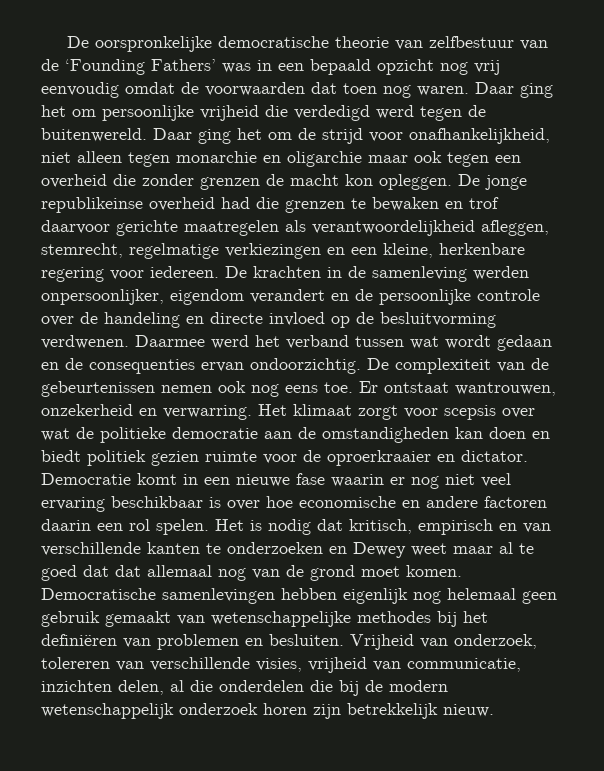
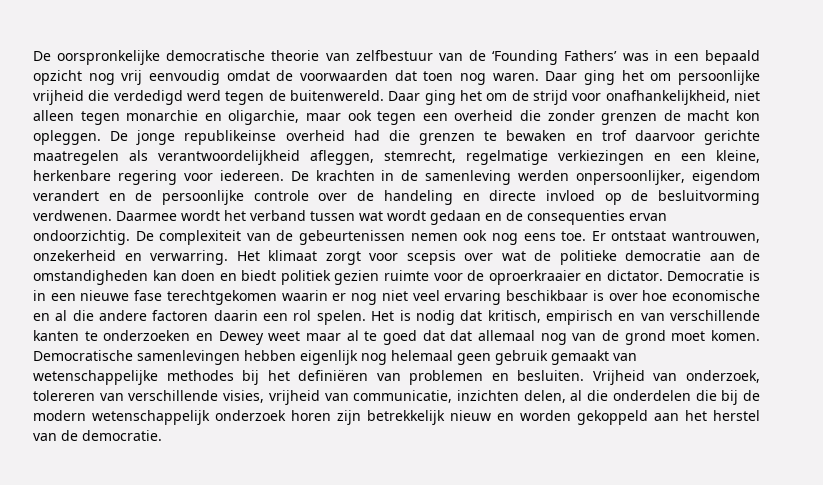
- Daar ging het om de strijd voor onafhankelijkheid, niet alleen tegen monarchie en oligarchie maar ook tegen een overheid die zonder grenzen de macht kon opleggen.
+ Daar ging het om de strijd voor onafhankelijkheid, niet alleen tegen monarchie en oligarchie, maar ook tegen een overheid die zonder grenzen de macht kon opleggen.
- Daarmee werd het verband tussen wat wordt gedaan en de consequenties ervan ondoorzichtig.
+ Daarmee wordt het verband tussen wat wordt gedaan en de consequenties ervan ondoorzichtig.
- Democratie komt in een nieuwe fase waarin er nog niet veel ervaring beschikbaar is over hoe economische en andere factoren daarin een rol spelen.
+ Democratie is in een nieuwe fase terechtgekomen waarin er nog niet veel ervaring beschikbaar is over hoe economische en al die andere factoren daarin een rol spelen.
- Vrijheid van onderzoek, tolereren van verschillende visies, vrijheid van communicatie, inzichten delen, al die onderdelen die bij de modern wetenschappelijk onderzoek horen zijn betrekkelijk nieuw.
+ Vrijheid van onderzoek, tolereren van verschillende visies, vrijheid van communicatie, inzichten delen, al die onderdelen die bij de modern wetenschappelijk onderzoek horen zijn betrekkelijk nieuw en worden gekoppeld aan het herstel van de democratie.

